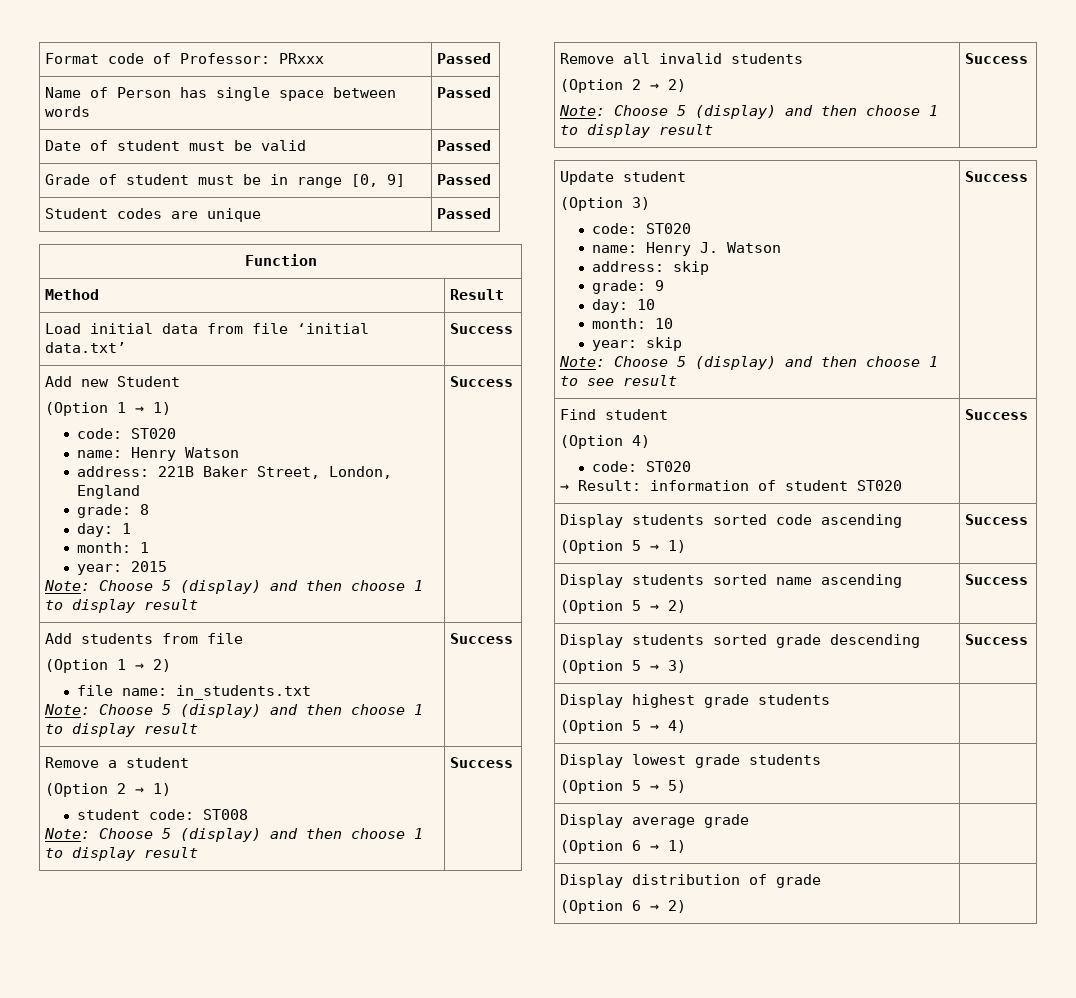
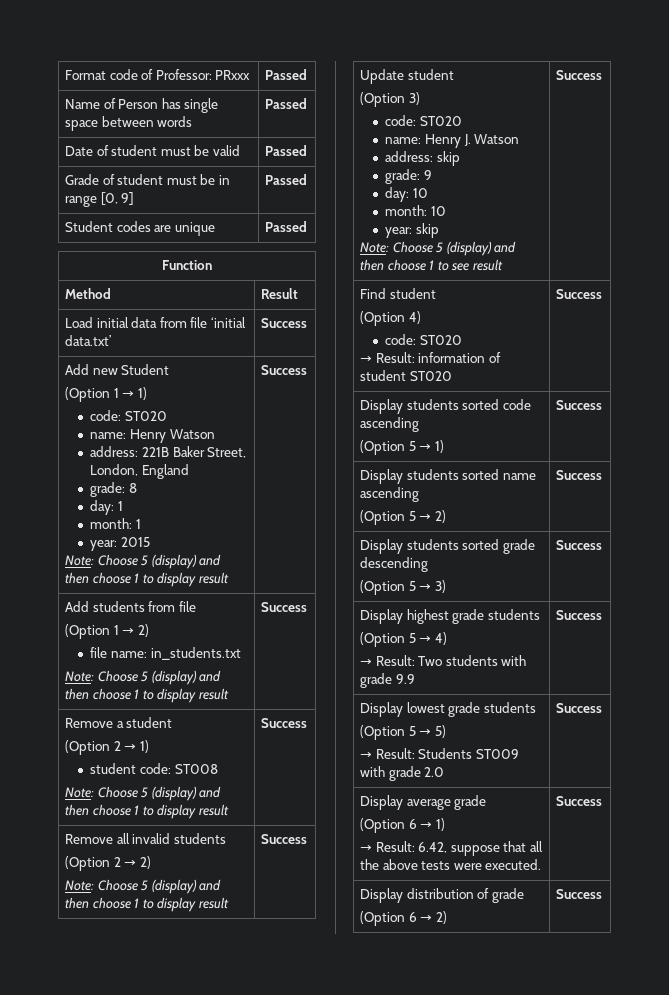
  Display highest grade students
- (Option 5 → 4) |
+ (Option 5 → 4)
+ → Result: Two students with grade 9.9 | Success
  Display lowest grade students
- (Option 5 → 5) |
+ (Option 5 → 5)
+ → Result: Students ST009 with grade 2.0 | Success
  Display average grade
- (Option 6 → 1) |
+ (Option 6 → 1)
+ → Result: 6.42, suppose that all the above tests were executed. | Success
  Display distribution of grade
- (Option 6 → 2) |
+ (Option 6 → 2) | Success

